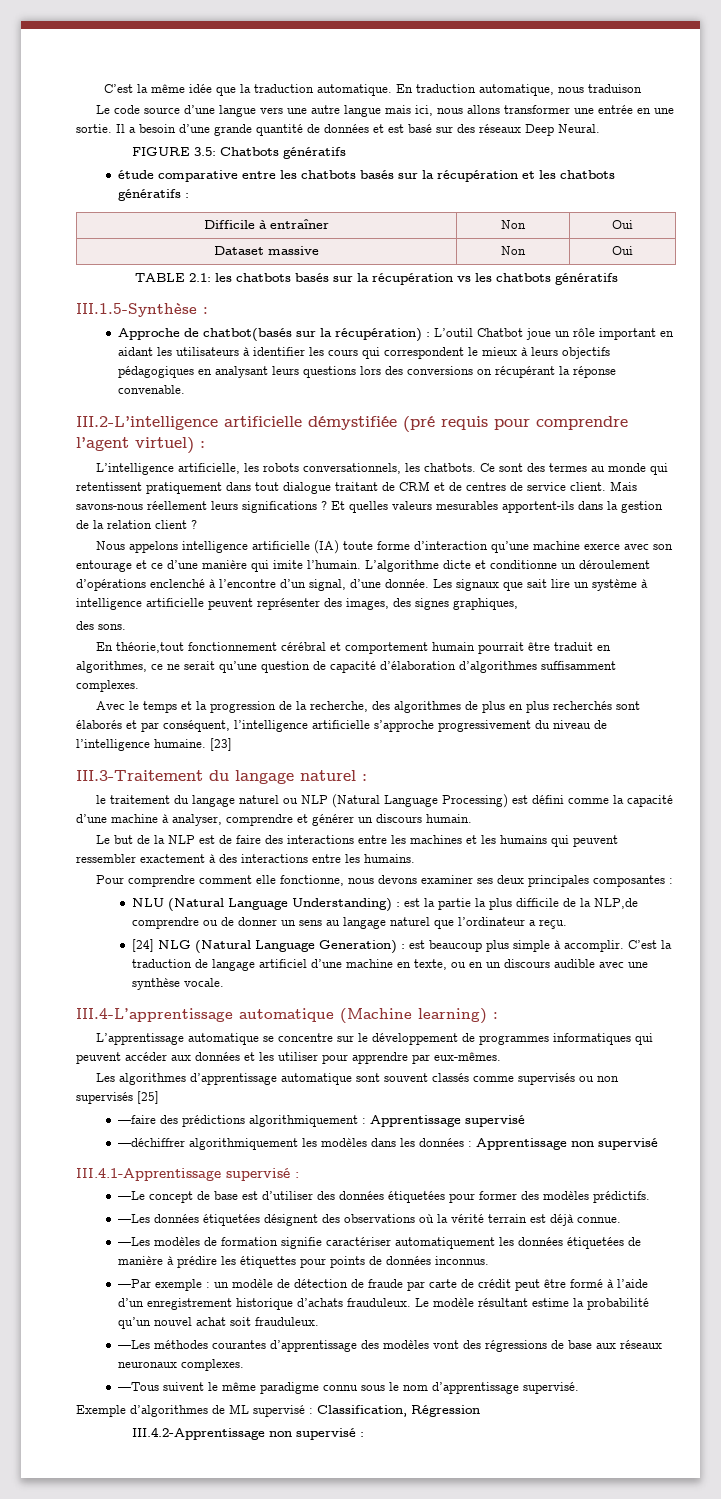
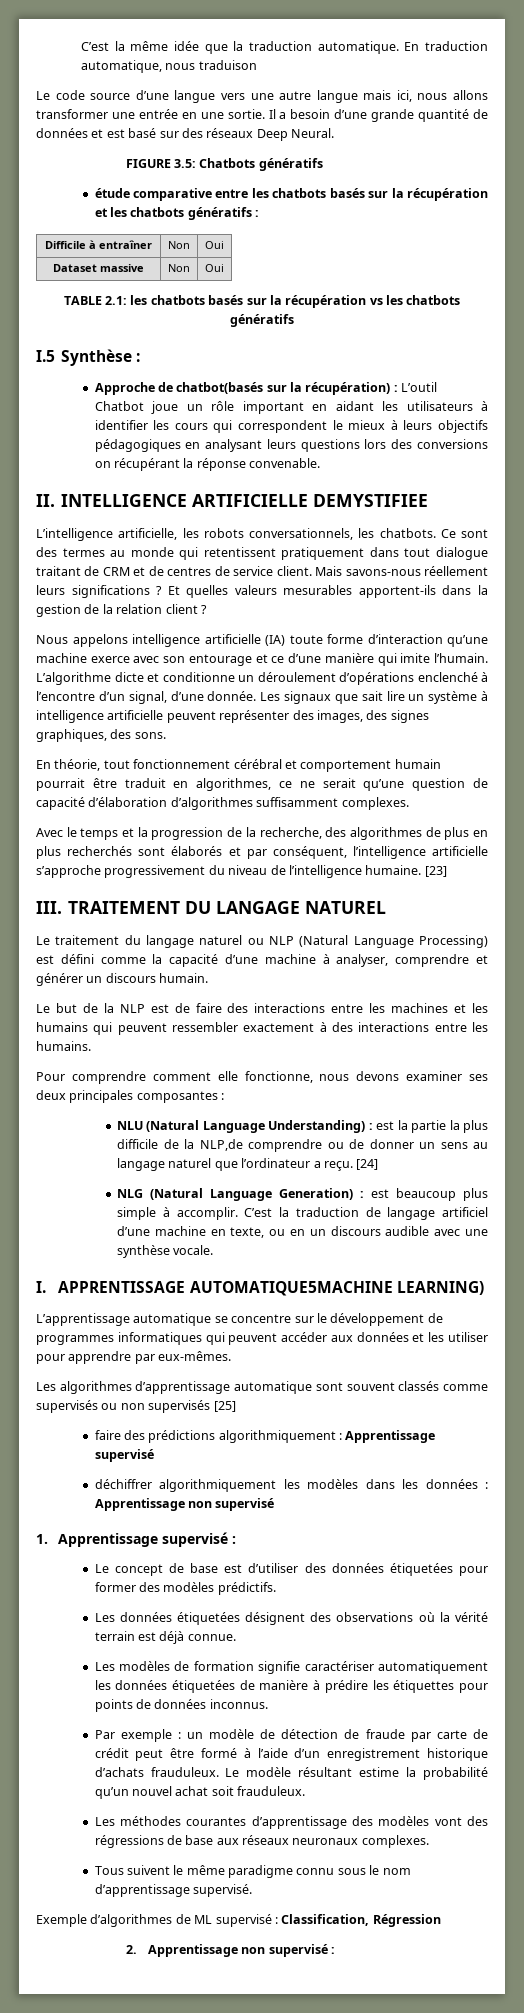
- III.1.5-Synthèse :
+ I.5 Synthèse :
- III.2-L’intelligence artificielle démystifiée (pré requis pour comprendre l’agent virtuel) :
+ II. INTELLIGENCE ARTIFICIELLE DEMYSTIFIEE
- Les signaux que sait lire un système à intelligence artificielle peuvent représenter des images, des signes graphiques,
- des sons.
+ Les signaux que sait lire un système à intelligence artificielle peuvent représenter des images, des signes graphiques, des sons.
- En théorie,tout fonctionnement cérébral et comportement humain pourrait être traduit en algorithmes, ce ne serait qu’une question de capacité d’élaboration d’algorithmes suffisamment complexes.
+ En théorie, tout fonctionnement cérébral et comportement humain pourrait être traduit en algorithmes, ce ne serait qu’une question de capacité d’élaboration d’algorithmes suffisamment complexes.
- III.3-Traitement du langage naturel :
- le traitement du langage naturel ou NLP (Natural Language Processing) est défini comme la capacité d’une machine à analyser, comprendre et générer un discours humain.
+ III. TRAITEMENT DU LANGAGE NATUREL
+ Le traitement du langage naturel ou NLP (Natural Language Processing) est défini comme la capacité d’une machine à analyser, comprendre et générer un discours humain.
- NLU (Natural Language Understanding) : est la partie la plus difficile de la NLP,de comprendre ou de donner un sens au langage naturel que l’ordinateur a reçu.
- [24] NLG (Natural Language Generation) : est beaucoup plus simple à accomplir.
+ NLU (Natural Language Understanding) : est la partie la plus difficile de la NLP,de comprendre ou de donner un sens au langage naturel que l’ordinateur a reçu. [24]
+ NLG (Natural Language Generation) : est beaucoup plus simple à accomplir.
- III.4-L’apprentissage automatique (Machine learning) :
+ I. APPRENTISSAGE AUTOMATIQUE5MACHINE LEARNING)
- —faire des prédictions algorithmiquement : Apprentissage supervisé
+ faire des prédictions algorithmiquement : Apprentissage supervisé
- —déchiffrer algorithmiquement les modèles dans les données : Apprentissage non supervisé
+ déchiffrer algorithmiquement les modèles dans les données : Apprentissage non supervisé
- III.4.1-Apprentissage supervisé :
+ 1. Apprentissage supervisé :
- —Le concept de base est d’utiliser des données étiquetées pour former des modèles prédictifs.
+ Le concept de base est d’utiliser des données étiquetées pour former des modèles prédictifs.
- —Les données étiquetées désignent des observations où la vérité terrain est déjà connue.
+ Les données étiquetées désignent des observations où la vérité terrain est déjà connue.
- —Les modèles de formation signifie caractériser automatiquement les données étiquetées de manière à prédire les étiquettes pour points de données inconnus.
+ Les modèles de formation signifie caractériser automatiquement les données étiquetées de manière à prédire les étiquettes pour points de données inconnus.
- —Par exemple : un modèle de détection de fraude par carte de crédit peut être formé à l’aide d’un enregistrement historique d’achats frauduleux.
+ Par exemple : un modèle de détection de fraude par carte de crédit peut être formé à l’aide d’un enregistrement historique d’achats frauduleux.
- —Les méthodes courantes d’apprentissage des modèles vont des régressions de base aux réseaux neuronaux complexes.
+ Les méthodes courantes d’apprentissage des modèles vont des régressions de base aux réseaux neuronaux complexes.
- —Tous suivent le même paradigme connu sous le nom d’apprentissage supervisé.
+ Tous suivent le même paradigme connu sous le nom d’apprentissage supervisé.
- III.4.2-Apprentissage non supervisé :
+ 2. Apprentissage non supervisé :

